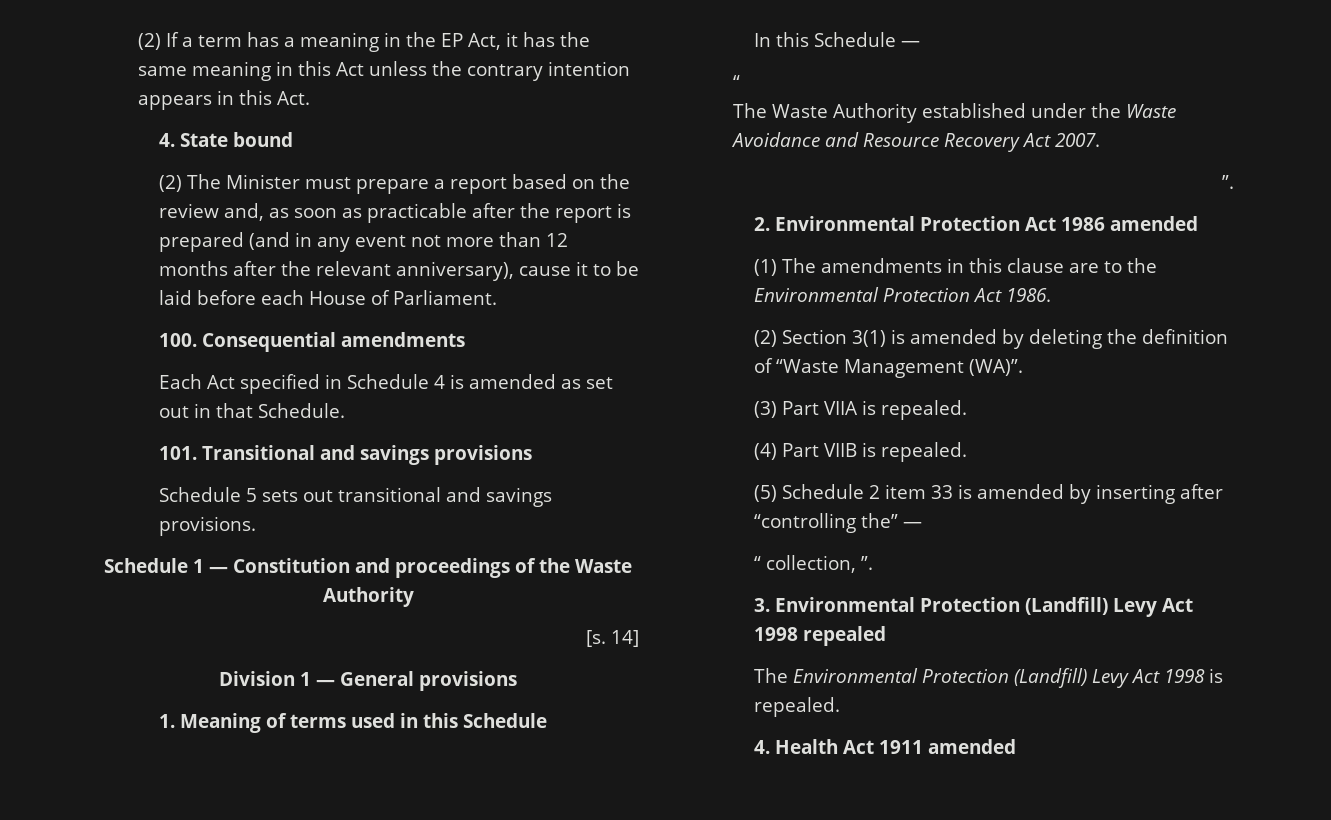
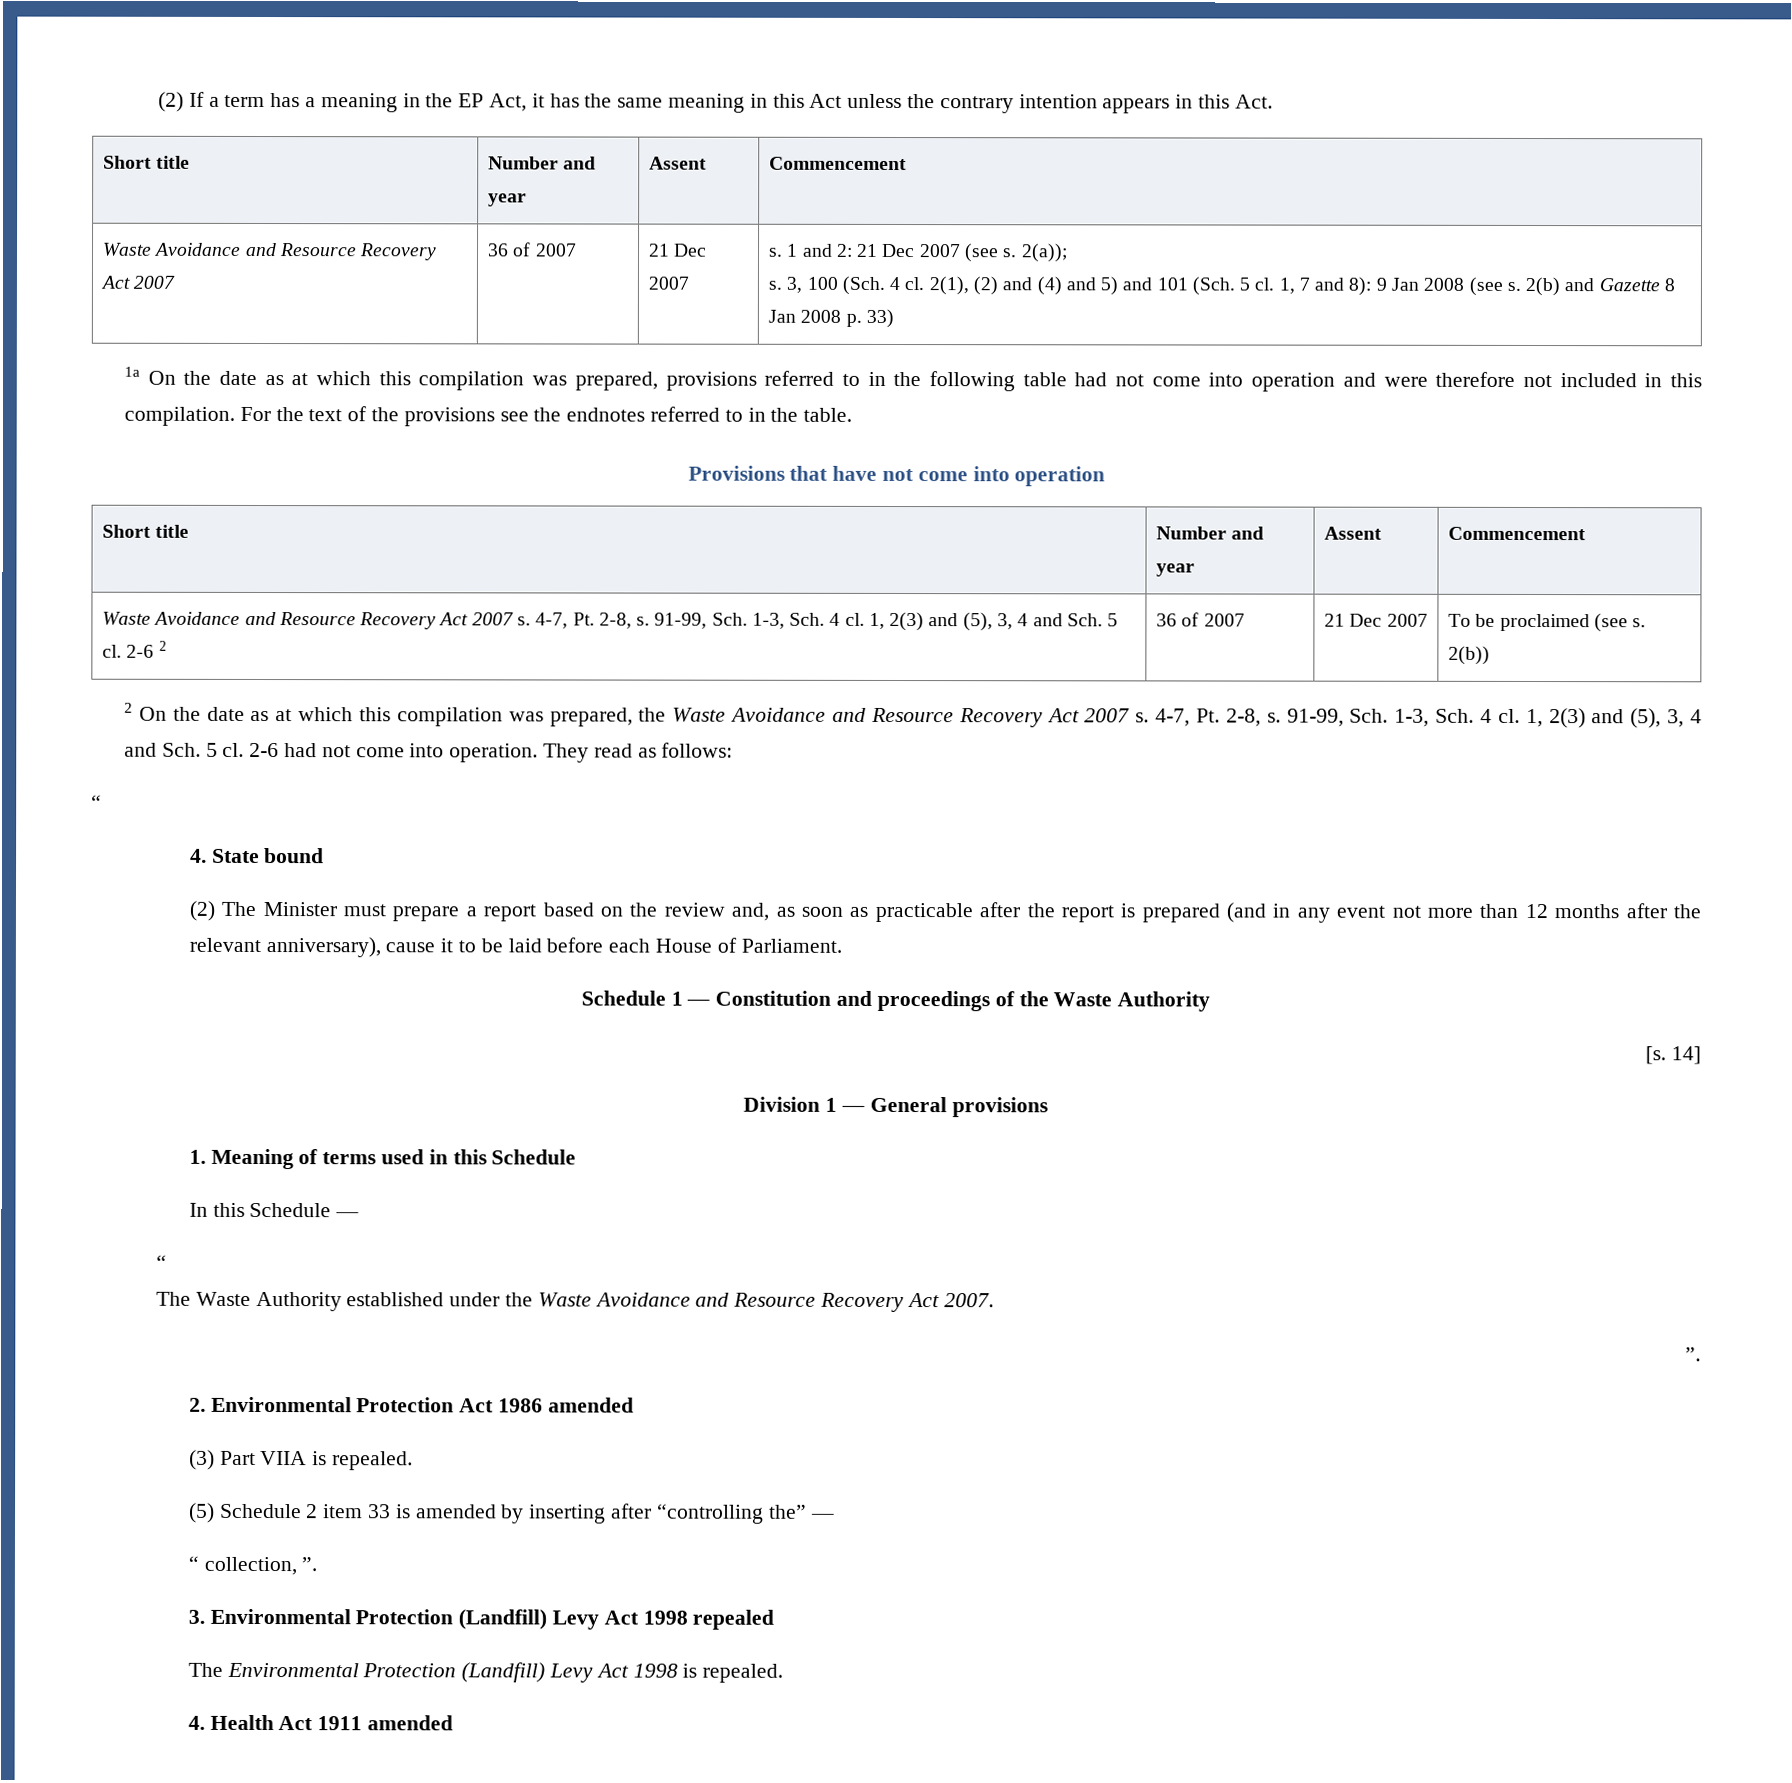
  (2) If a term has a meaning in the EP Act, it has the same meaning in this Act unless the contrary intention appears in this Act.
+ Short title | Number and year | Assent | Commencement
+ Waste Avoidance and Resource Recovery Act 2007 | 36 of 2007 | 21 Dec 2007 | s. 1 and 2: 21 Dec 2007 (see s. 2(a));
+ s. 3, 100 (Sch. 4 cl. 2(1), (2) and (4) and 5) and 101 (Sch. 5 cl. 1, 7 and 8): 9 Jan 2008 (see s. 2(b) and Gazette 8 Jan 2008 p. 33)
+ 1a On the date as at which this compilation was prepared, provisions referred to in the following table had not come into operation and were therefore not included in this compilation. For the text of the provisions see the endnotes referred to in the table.
+ Provisions that have not come into operation
+ Short title | Number and year | Assent | Commencement
+ Waste Avoidance and Resource Recovery Act 2007 s. 4-7, Pt. 2-8, s. 91-99, Sch. 1-3, Sch. 4 cl. 1, 2(3) and (5), 3, 4 and Sch. 5 cl. 2-6 2 | 36 of 2007 | 21 Dec 2007 | To be proclaimed (see s. 2(b))
+ 2 On the date as at which this compilation was prepared, the Waste Avoidance and Resource Recovery Act 2007 s. 4-7, Pt. 2-8, s. 91-99, Sch. 1-3, Sch. 4 cl. 1, 2(3) and (5), 3, 4 and Sch. 5 cl. 2-6 had not come into operation. They read as follows:
+ “
- 100. Consequential amendments
- Each Act specified in Schedule 4 is amended as set out in that Schedule.
- 101. Transitional and savings provisions
- Schedule 5 sets out transitional and savings provisions.
- (1) The amendments in this clause are to the Environmental Protection Act 1986.
- (2) Section 3(1) is amended by deleting the definition of “Waste Management (WA)”.
- (4) Part VIIB is repealed.

